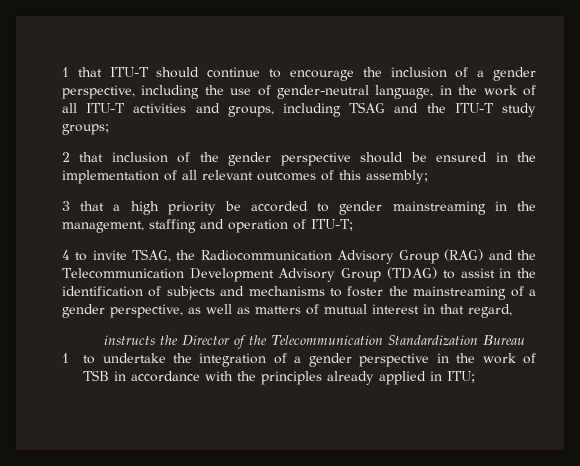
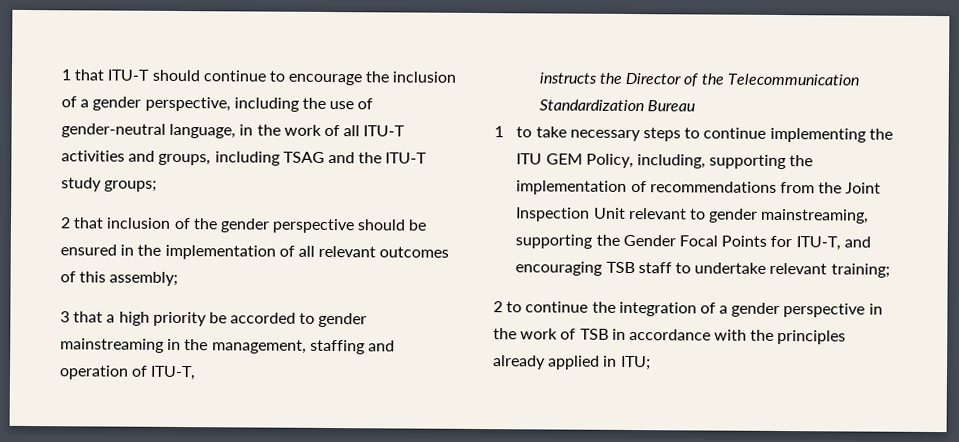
- 3 that a high priority be accorded to gender mainstreaming in the management, staffing and operation of ITU-T;
- 4 to invite TSAG, the Radiocommunication Advisory Group (RAG) and the Telecommunication Development Advisory Group (TDAG) to assist in the identification of subjects and mechanisms to foster the mainstreaming of a gender perspective, as well as matters of mutual interest in that regard,
+ 3 that a high priority be accorded to gender mainstreaming in the management, staffing and operation of ITU-T,
- 1 to undertake the integration of a gender perspective in the work of TSB in accordance with the principles already applied in ITU;
+ 1 to take necessary steps to continue implementing the ITU GEM Policy, including, supporting the implementation of recommendations from the Joint Inspection Unit relevant to gender mainstreaming, supporting the Gender Focal Points for ITU-T, and encouraging TSB staff to undertake relevant training;
+ 2 to continue the integration of a gender perspective in the work of TSB in accordance with the principles already applied in ITU;

